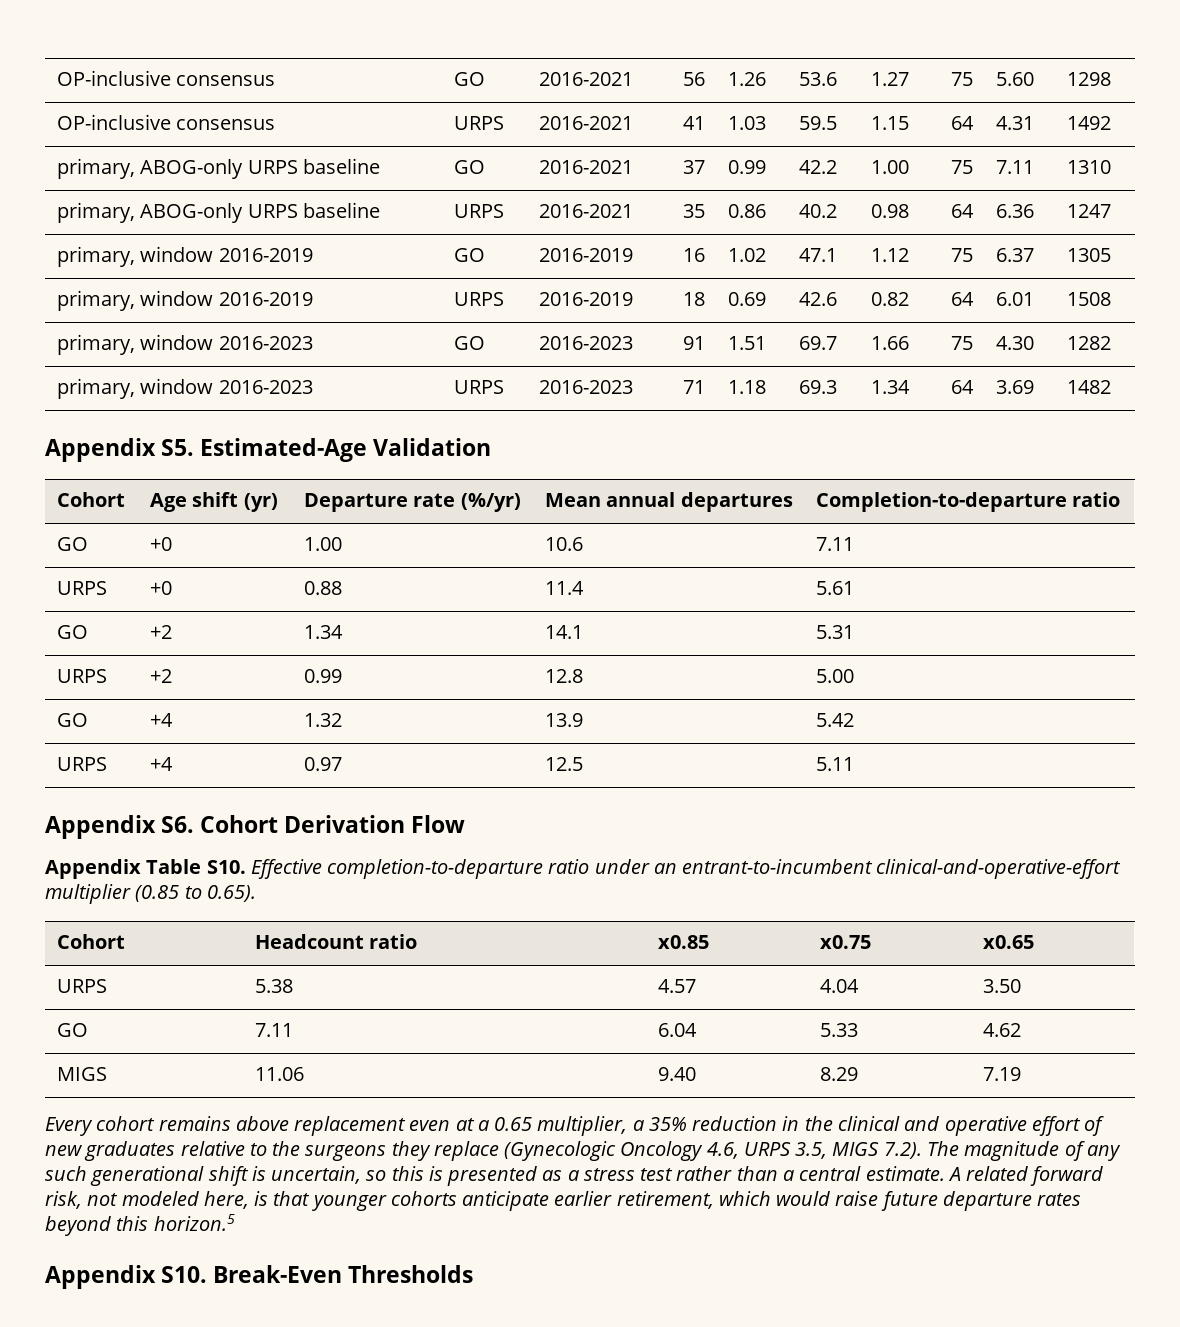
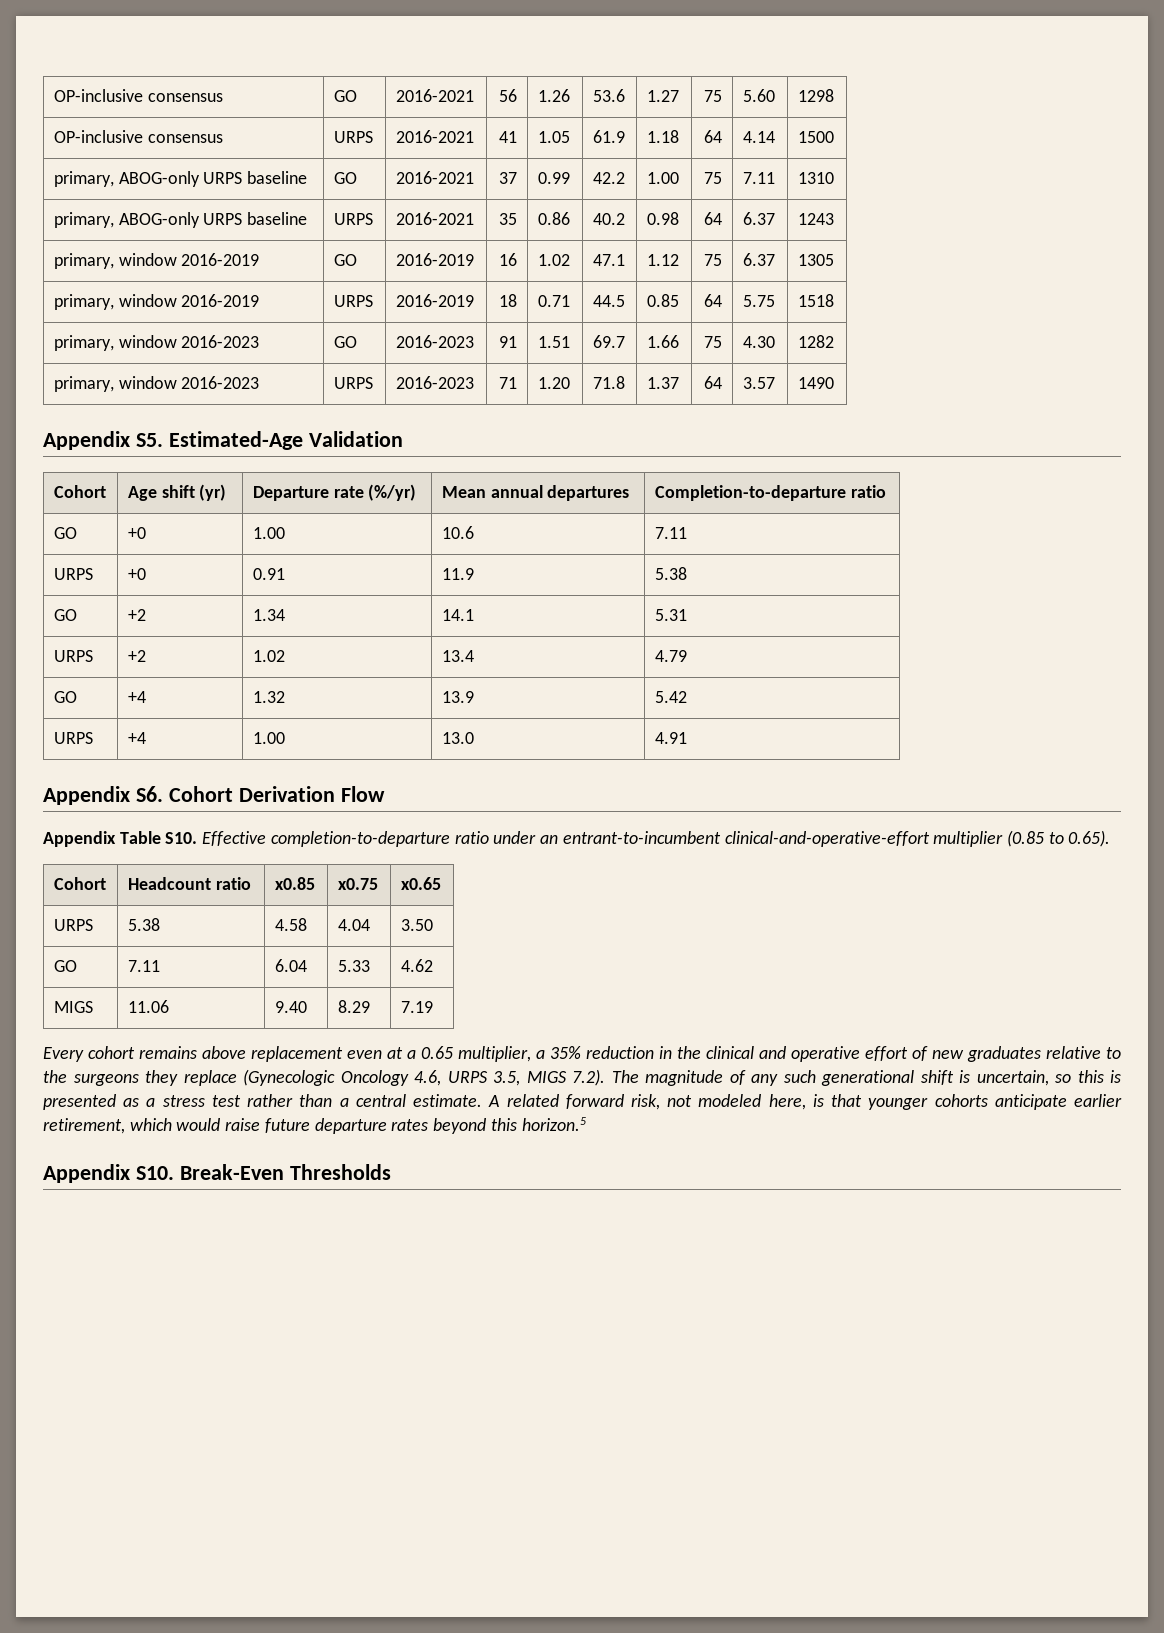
- OP-inclusive consensus | URPS | 2016-2021 | 41 | 1.03 | 59.5 | 1.15 | 64 | 4.31 | 1492
+ OP-inclusive consensus | URPS | 2016-2021 | 41 | 1.05 | 61.9 | 1.18 | 64 | 4.14 | 1500
- primary, ABOG-only URPS baseline | URPS | 2016-2021 | 35 | 0.86 | 40.2 | 0.98 | 64 | 6.36 | 1247
+ primary, ABOG-only URPS baseline | URPS | 2016-2021 | 35 | 0.86 | 40.2 | 0.98 | 64 | 6.37 | 1243
- primary, window 2016-2019 | URPS | 2016-2019 | 18 | 0.69 | 42.6 | 0.82 | 64 | 6.01 | 1508
+ primary, window 2016-2019 | URPS | 2016-2019 | 18 | 0.71 | 44.5 | 0.85 | 64 | 5.75 | 1518
- primary, window 2016-2023 | URPS | 2016-2023 | 71 | 1.18 | 69.3 | 1.34 | 64 | 3.69 | 1482
+ primary, window 2016-2023 | URPS | 2016-2023 | 71 | 1.20 | 71.8 | 1.37 | 64 | 3.57 | 1490
- URPS | +0 | 0.88 | 11.4 | 5.61
+ URPS | +0 | 0.91 | 11.9 | 5.38
- URPS | +2 | 0.99 | 12.8 | 5.00
+ URPS | +2 | 1.02 | 13.4 | 4.79
- URPS | +4 | 0.97 | 12.5 | 5.11
+ URPS | +4 | 1.00 | 13.0 | 4.91
- URPS | 5.38 | 4.57 | 4.04 | 3.50
+ URPS | 5.38 | 4.58 | 4.04 | 3.50

